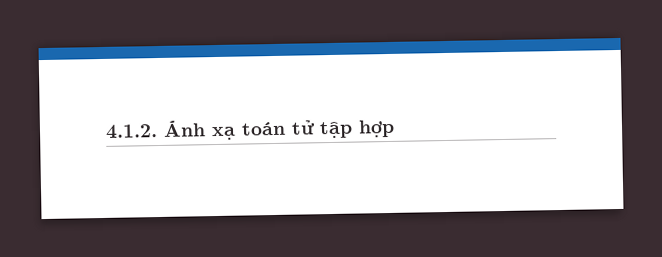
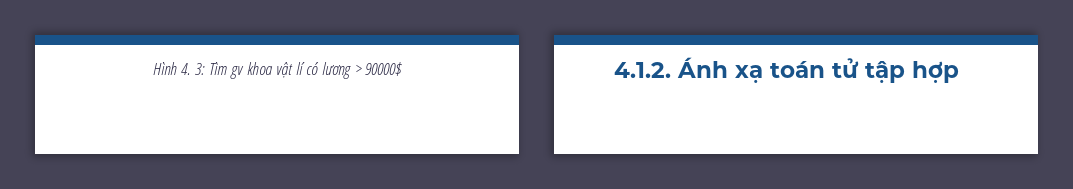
+ Hình 4. 3: Tìm gv khoa vật lí có lương > 90000$

